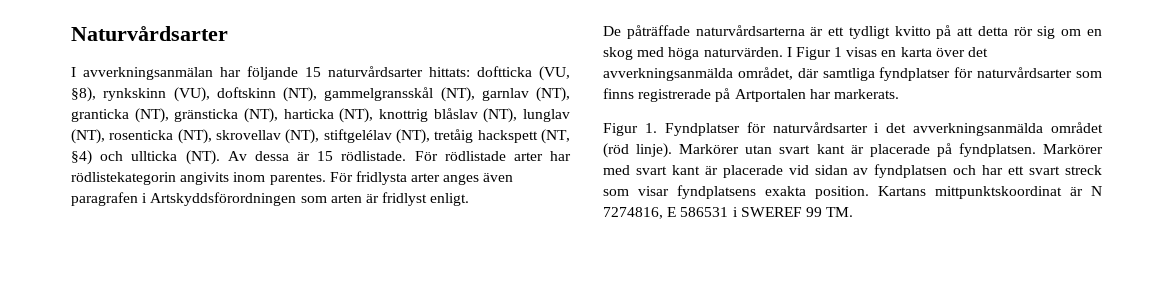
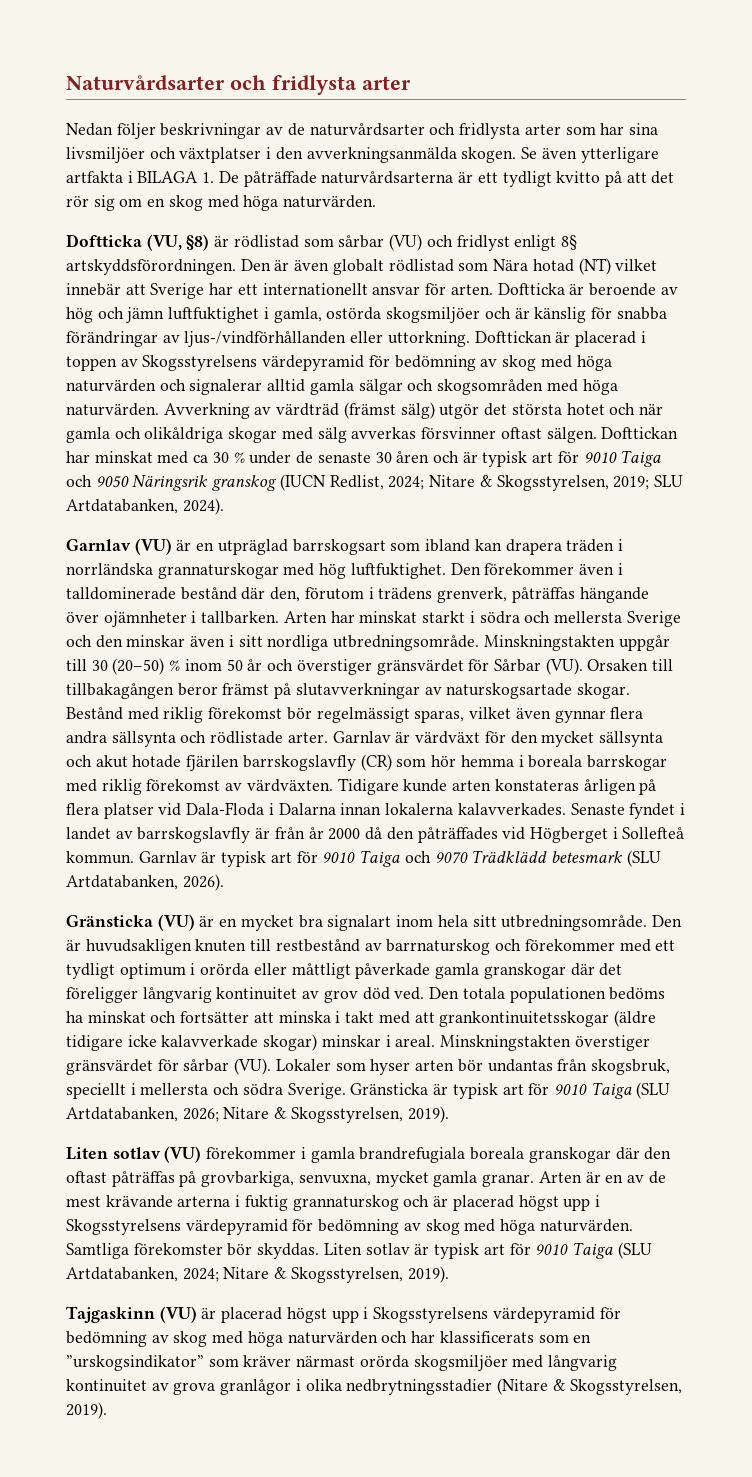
- Naturvårdsarter
- I avverkningsanmälan har följande 15 naturvårdsarter hittats: doftticka (VU, §8), rynkskinn (VU), doftskinn (NT), gammelgransskål (NT), garnlav (NT), granticka (NT), gränsticka (NT), harticka (NT), knottrig blåslav (NT), lunglav (NT), rosenticka (NT), skrovellav (NT), stiftgelélav (NT), tretåig hackspett (NT, §4) och ullticka (NT). Av dessa är 15 rödlistade. För rödlistade arter har rödlistekategorin angivits inom parentes. För fridlysta arter anges även paragrafen i Artskyddsförordningen som arten är fridlyst enligt.
- De påträffade naturvårdsarterna är ett tydligt kvitto på att detta rör sig om en skog med höga naturvärden. I Figur 1 visas en karta över det avverkningsanmälda området, där samtliga fyndplatser för naturvårdsarter som finns registrerade på Artportalen har markerats.
- Figur 1. Fyndplatser för naturvårdsarter i det avverkningsanmälda området (röd linje). Markörer utan svart kant är placerade på fyndplatsen. Markörer med svart kant är placerade vid sidan av fyndplatsen och har ett svart streck som visar fyndplatsens exakta position. Kartans mittpunktskoordinat är N 7274816, E 586531 i SWEREF 99 TM.
+ Naturvårdsarter och fridlysta arter
+ Nedan följer beskrivningar av de naturvårdsarter och fridlysta arter som har sina livsmiljöer och växtplatser i den avverkningsanmälda skogen. Se även ytterligare artfakta i BILAGA 1. De påträffade naturvårdsarterna är ett tydligt kvitto på att det rör sig om en skog med höga naturvärden.
+ Doftticka (VU, §8) är rödlistad som sårbar (VU) och fridlyst enligt 8§ artskyddsförordningen. Den är även globalt rödlistad som Nära hotad (NT) vilket innebär att Sverige har ett internationellt ansvar för arten. Doftticka är beroende av hög och jämn luftfuktighet i gamla, ostörda skogsmiljöer och är känslig för snabba förändringar av ljus-/vindförhållanden eller uttorkning. Dofttickan är placerad i toppen av Skogsstyrelsens värdepyramid för bedömning av skog med höga naturvärden och signalerar alltid gamla sälgar och skogsområden med höga naturvärden. Avverkning av värdträd (främst sälg) utgör det största hotet och när gamla och olikåldriga skogar med sälg avverkas försvinner oftast sälgen. Dofttickan har minskat med ca 30 % under de senaste 30 åren och är typisk art för 9010 Taiga och 9050 Näringsrik granskog (IUCN Redlist, 2024; Nitare & Skogsstyrelsen, 2019; SLU Artdatabanken, 2024).
+ Garnlav (VU) är en utpräglad barrskogsart som ibland kan drapera träden i norrländska grannaturskogar med hög luftfuktighet. Den förekommer även i talldominerade bestånd där den, förutom i trädens grenverk, påträffas hängande över ojämnheter i tallbarken. Arten har minskat starkt i södra och mellersta Sverige och den minskar även i sitt nordliga utbredningsområde. Minskningstakten uppgår till 30 (20–50) % inom 50 år och överstiger gränsvärdet för Sårbar (VU). Orsaken till tillbakagången beror främst på slutavverkningar av naturskogsartade skogar. Bestånd med riklig förekomst bör regelmässigt sparas, vilket även gynnar flera andra sällsynta och rödlistade arter. Garnlav är värdväxt för den mycket sällsynta och akut hotade fjärilen barrskogslavfly (CR) som hör hemma i boreala barrskogar med riklig förekomst av värdväxten. Tidigare kunde arten konstateras årligen på flera platser vid Dala-Floda i Dalarna innan lokalerna kalavverkades. Senaste fyndet i landet av barrskogslavfly är från år 2000 då den påträffades vid Högberget i Sollefteå kommun. Garnlav är typisk art för 9010 Taiga och 9070 Trädklädd betesmark (SLU Artdatabanken, 2026).
+ Gränsticka (VU) är en mycket bra signalart inom hela sitt utbredningsområde. Den är huvudsakligen knuten till restbestånd av barrnaturskog och förekommer med ett tydligt optimum i orörda eller måttligt påverkade gamla granskogar där det föreligger långvarig kontinuitet av grov död ved. Den totala populationen bedöms ha minskat och fortsätter att minska i takt med att grankontinuitetsskogar (äldre tidigare icke kalavverkade skogar) minskar i areal. Minskningstakten överstiger gränsvärdet för sårbar (VU). Lokaler som hyser arten bör undantas från skogsbruk, speciellt i mellersta och södra Sverige. Gränsticka är typisk art för 9010 Taiga (SLU Artdatabanken, 2026; Nitare & Skogsstyrelsen, 2019).
+ Liten sotlav (VU) förekommer i gamla brandrefugiala boreala granskogar där den oftast påträffas på grovbarkiga, senvuxna, mycket gamla granar. Arten är en av de mest krävande arterna i fuktig grannaturskog och är placerad högst upp i Skogsstyrelsens värdepyramid för bedömning av skog med höga naturvärden. Samtliga förekomster bör skyddas. Liten sotlav är typisk art för 9010 Taiga (SLU Artdatabanken, 2024; Nitare & Skogsstyrelsen, 2019).
+ Tajgaskinn (VU) är placerad högst upp i Skogsstyrelsens värdepyramid för bedömning av skog med höga naturvärden och har klassificerats som en ”urskogsindikator” som kräver närmast orörda skogsmiljöer med långvarig kontinuitet av grova granlågor i olika nedbrytningsstadier (Nitare & Skogsstyrelsen, 2019).

